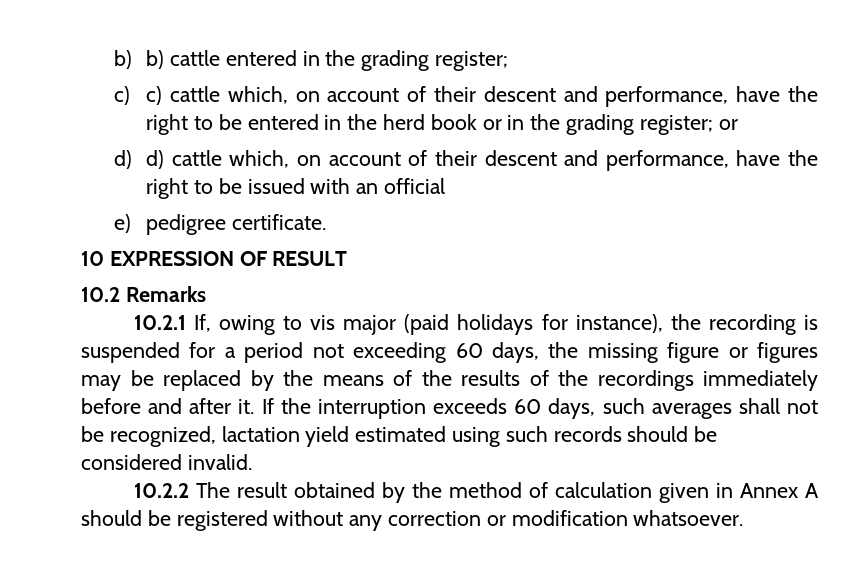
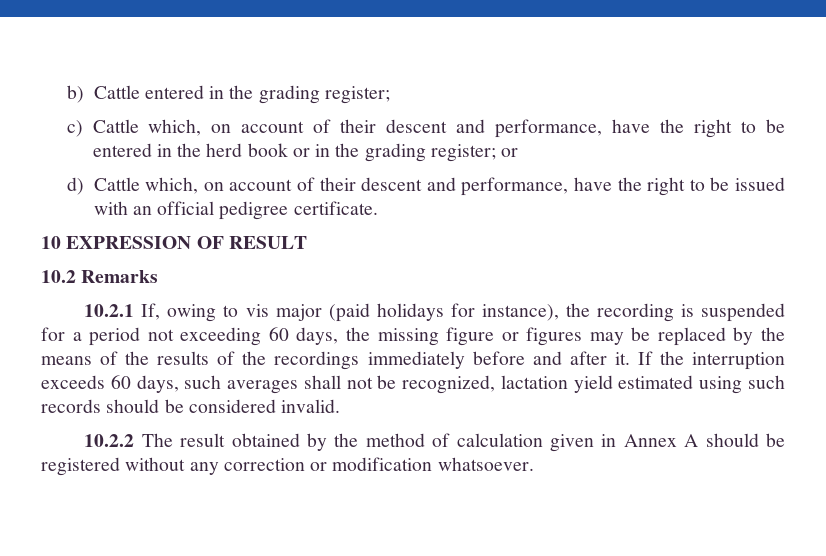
- b) b) cattle entered in the grading register;
+ b) Cattle entered in the grading register;
- c) c) cattle which, on account of their descent and performance, have the right to be entered in the herd book or in the grading register; or
+ c) Cattle which, on account of their descent and performance, have the right to be entered in the herd book or in the grading register; or
- d) d) cattle which, on account of their descent and performance, have the right to be issued with an official
- e) pedigree certificate.
+ d) Cattle which, on account of their descent and performance, have the right to be issued with an official pedigree certificate.

